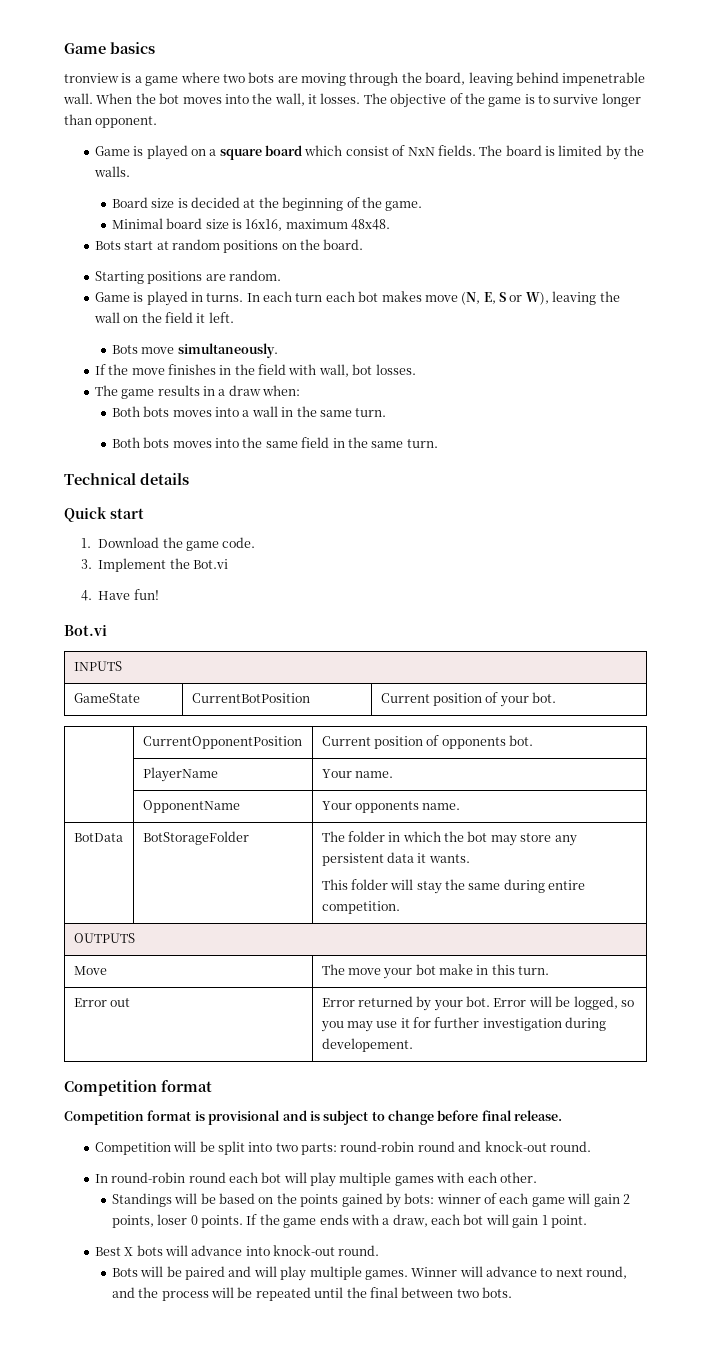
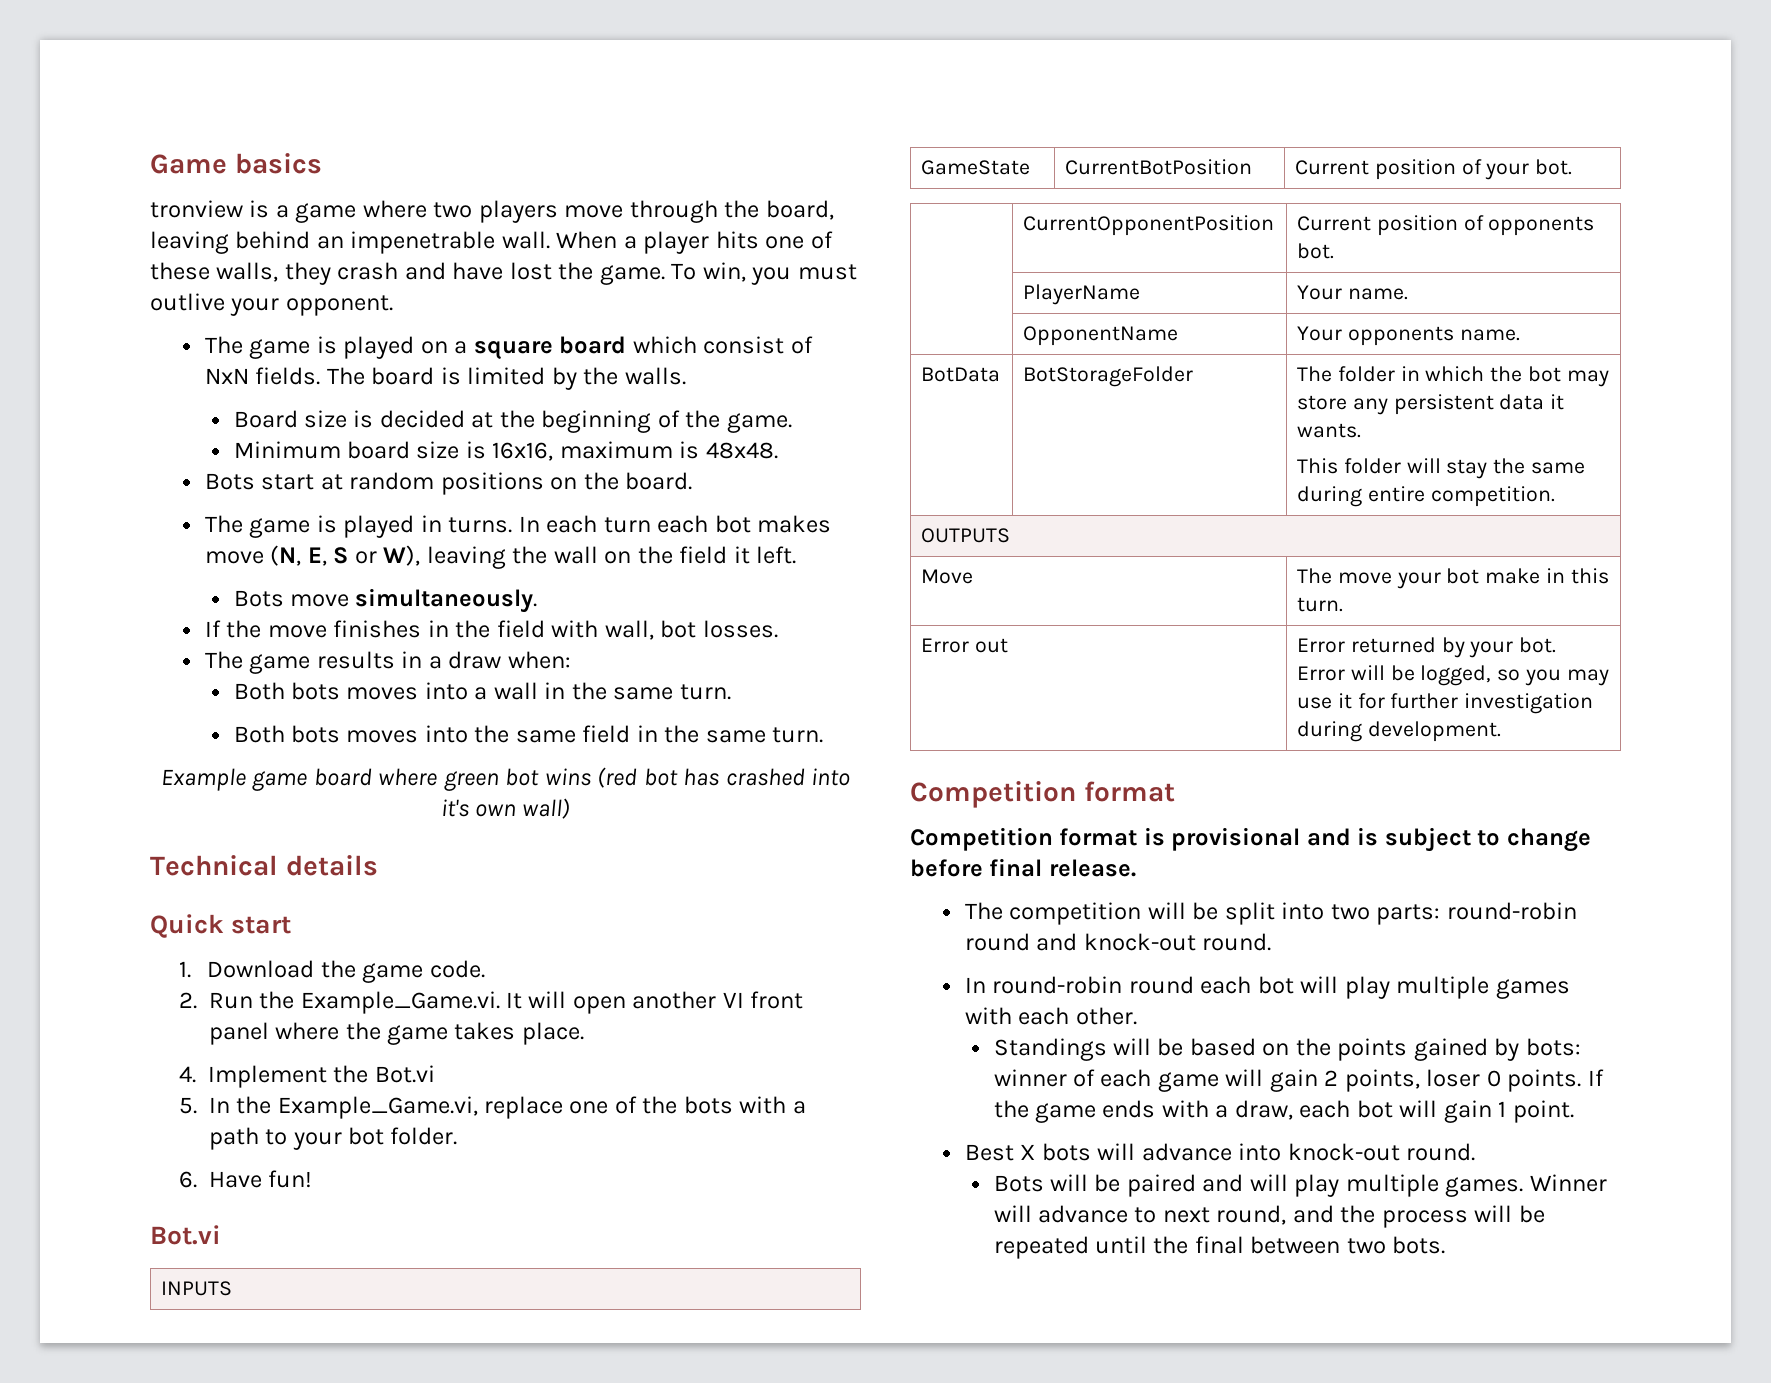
- tronview is a game where two bots are moving through the board, leaving behind impenetrable wall.
+ tronview is a game where two players move through the board, leaving behind an impenetrable wall.
- When the bot moves into the wall, it losses. The objective of the game is to survive longer than opponent.
+ When a player hits one of these walls, they crash and have lost the game. To win, you must outlive your opponent.
- Game is played on a square board which consist of NxN fields.
+ The game is played on a square board which consist of NxN fields.
- Minimal board size is 16x16, maximum 48x48.
+ Minimum board size is 16x16, maximum is 48x48.
- Starting positions are random.
- Game is played in turns.
+ The game is played in turns.
+ Example game board where green bot wins (red bot has crashed into it's own wall)
- 3. Implement the Bot.vi
- 4. Have fun!
+ 2. Run the Example_Game.vi. It will open another VI front panel where the game takes place.
+ 4. Implement the Bot.vi
+ 5. In the Example_Game.vi, replace one of the bots with a path to your bot folder.
+ 6. Have fun!
- Error out | Error returned by your bot. Error will be logged, so you may use it for further investigation during developement.
+ Error out | Error returned by your bot. Error will be logged, so you may use it for further investigation during development.
- Competition will be split into two parts: round-robin round and knock-out round.
+ The competition will be split into two parts: round-robin round and knock-out round.

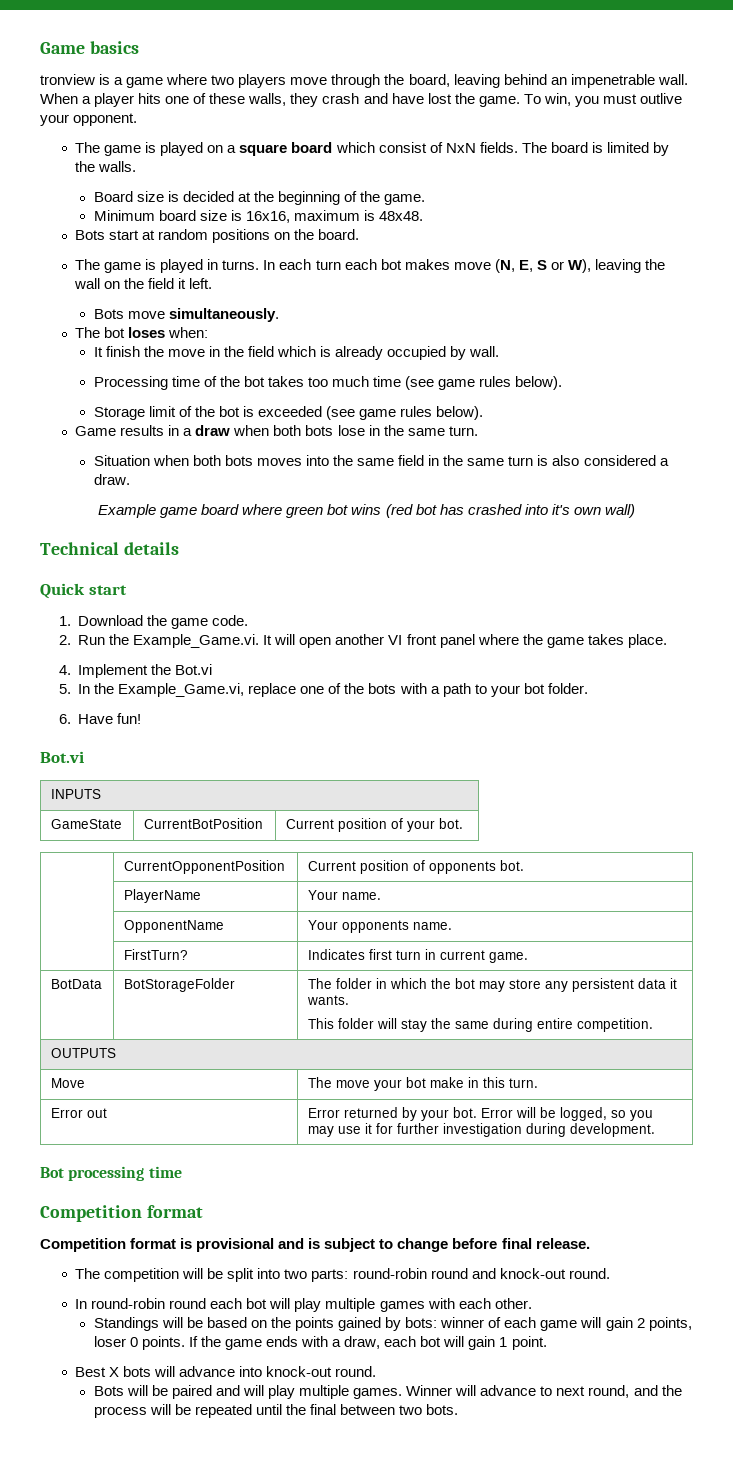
- If the move finishes in the field with wall, bot losses.
- The game results in a draw when:
- Both bots moves into a wall in the same turn.
- Both bots moves into the same field in the same turn.
+ The bot loses when:
+ It finish the move in the field which is already occupied by wall.
+ Processing time of the bot takes too much time (see game rules below).
+ Storage limit of the bot is exceeded (see game rules below).
+ Game results in a draw when both bots lose in the same turn.
+ Situation when both bots moves into the same field in the same turn is also considered a draw.
+ | FirstTurn? | Indicates first turn in current game.
+ Bot processing time

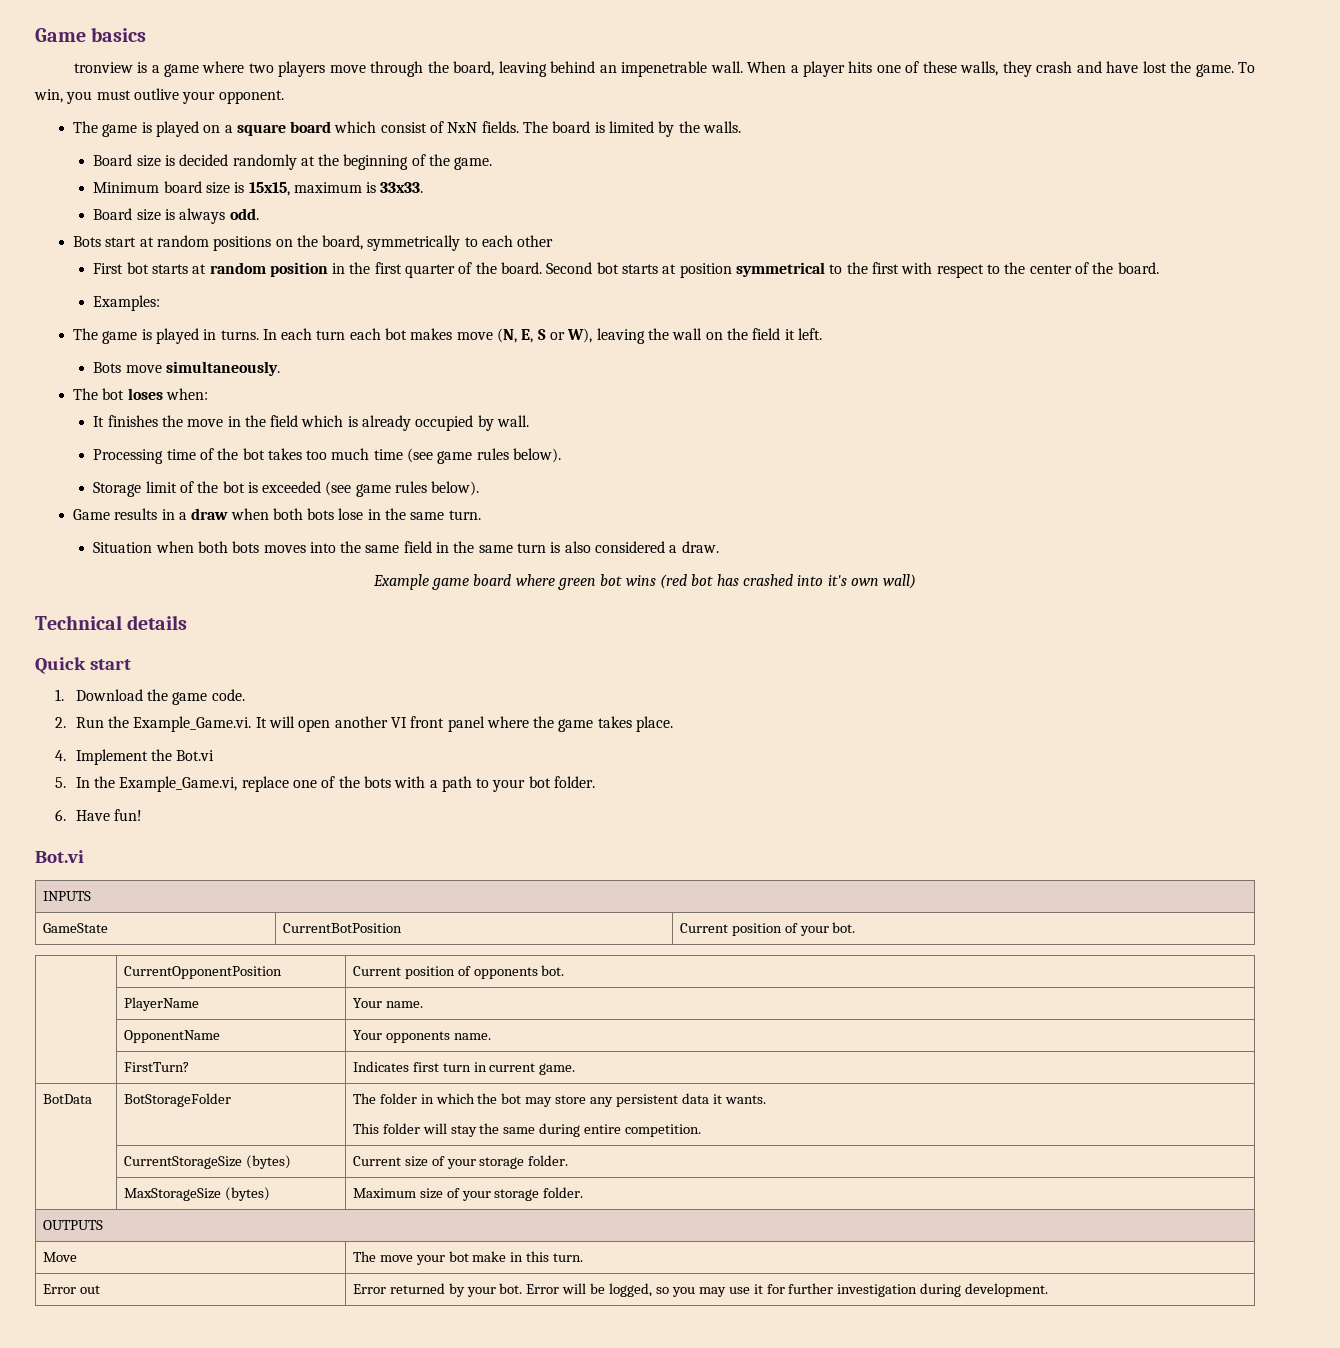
- Board size is decided at the beginning of the game.
+ Board size is decided randomly at the beginning of the game.
- Minimum board size is 16x16, maximum is 48x48.
+ Minimum board size is 15x15, maximum is 33x33.
+ Board size is always odd.
- Bots start at random positions on the board.
+ Bots start at random positions on the board, symmetrically to each other
+ First bot starts at random position in the first quarter of the board. Second bot starts at position symmetrical to the first with respect to the center of the board.
+ Examples:
- It finish the move in the field which is already occupied by wall.
+ It finishes the move in the field which is already occupied by wall.
+ | CurrentStorageSize (bytes) | Current size of your storage folder.
+ | MaxStorageSize (bytes) | Maximum size of your storage folder.
- Bot processing time
- Competition format
- Competition format is provisional and is subject to change before final release.
- The competition will be split into two parts: round-robin round and knock-out round.
- In round-robin round each bot will play multiple games with each other.
- Standings will be based on the points gained by bots: winner of each game will gain 2 points, loser 0 points. If the game ends with a draw, each bot will gain 1 point.
- Best X bots will advance into knock-out round.
- Bots will be paired and will play multiple games. Winner will advance to next round, and the process will be repeated until the final between two bots.

